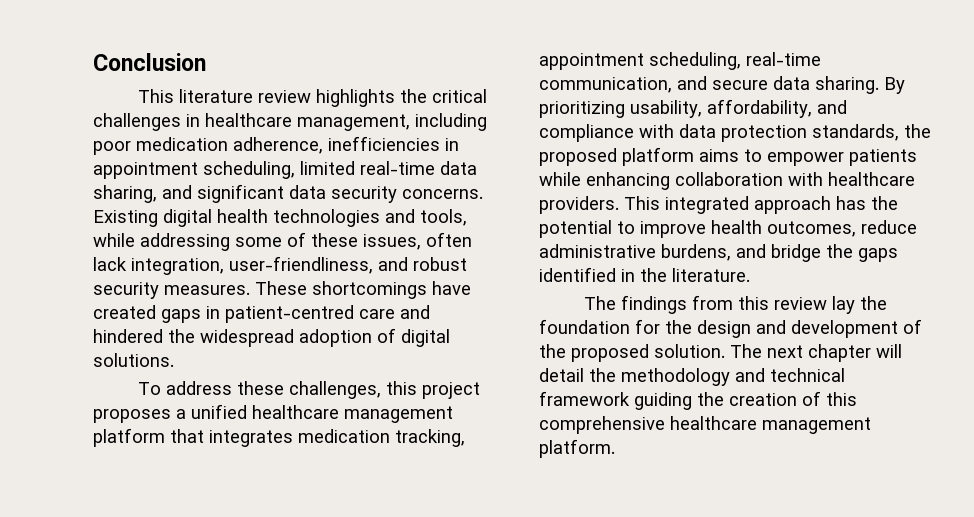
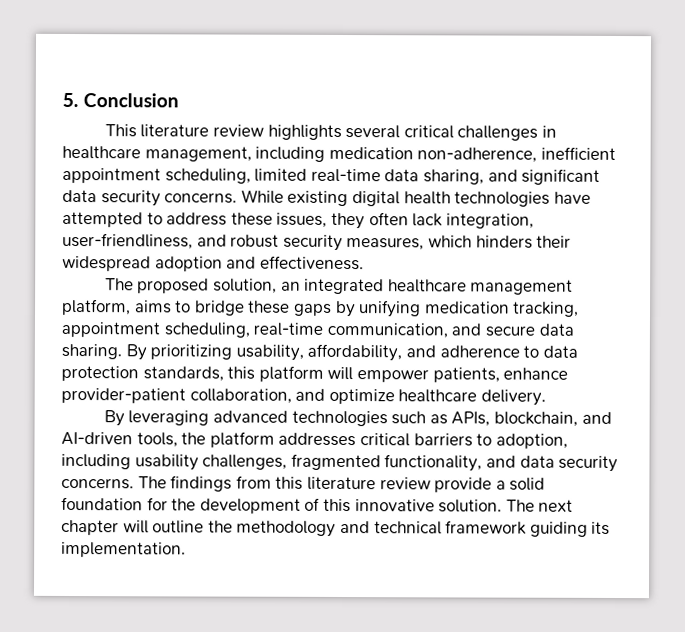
- Conclusion
+ 5. Conclusion
- This literature review highlights the critical challenges in healthcare management, including poor medication adherence, inefficiencies in appointment scheduling, limited real-time data sharing, and significant data security concerns.
+ This literature review highlights several critical challenges in healthcare management, including medication non-adherence, inefficient appointment scheduling, limited real-time data sharing, and significant data security concerns.
- Existing digital health technologies and tools, while addressing some of these issues, often lack integration, user-friendliness, and robust security measures. These shortcomings have created gaps in patient-centred care and hindered the widespread adoption of digital solutions.
- To address these challenges, this project proposes a unified healthcare management platform that integrates medication tracking, appointment scheduling, real-time communication, and secure data sharing.
+ While existing digital health technologies have attempted to address these issues, they often lack integration, user-friendliness, and robust security measures, which hinders their widespread adoption and effectiveness.
+ The proposed solution, an integrated healthcare management platform, aims to bridge these gaps by unifying medication tracking, appointment scheduling, real-time communication, and secure data sharing.
- By prioritizing usability, affordability, and compliance with data protection standards, the proposed platform aims to empower patients while enhancing collaboration with healthcare providers. This integrated approach has the potential to improve health outcomes, reduce administrative burdens, and bridge the gaps identified in the literature.
- The findings from this review lay the foundation for the design and development of the proposed solution.
+ By prioritizing usability, affordability, and adherence to data protection standards, this platform will empower patients, enhance provider-patient collaboration, and optimize healthcare delivery.
+ By leveraging advanced technologies such as APIs, blockchain, and AI-driven tools, the platform addresses critical barriers to adoption, including usability challenges, fragmented functionality, and data security concerns. The findings from this literature review provide a solid foundation for the development of this innovative solution.
- The next chapter will detail the methodology and technical framework guiding the creation of this comprehensive healthcare management platform.
+ The next chapter will outline the methodology and technical framework guiding its implementation.

